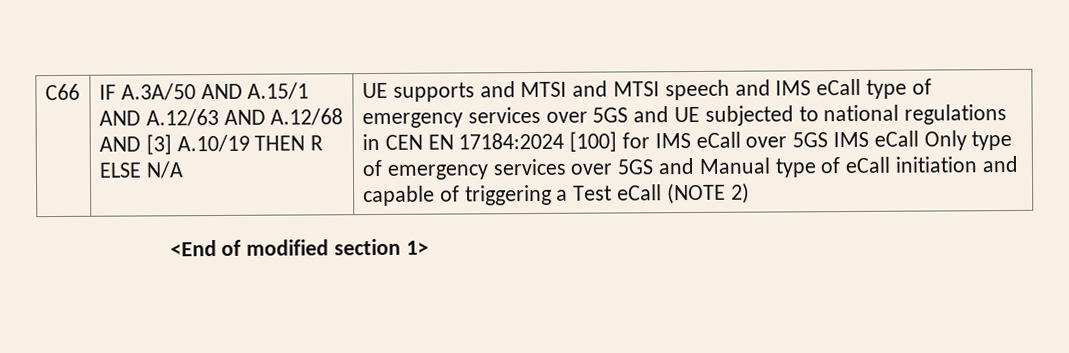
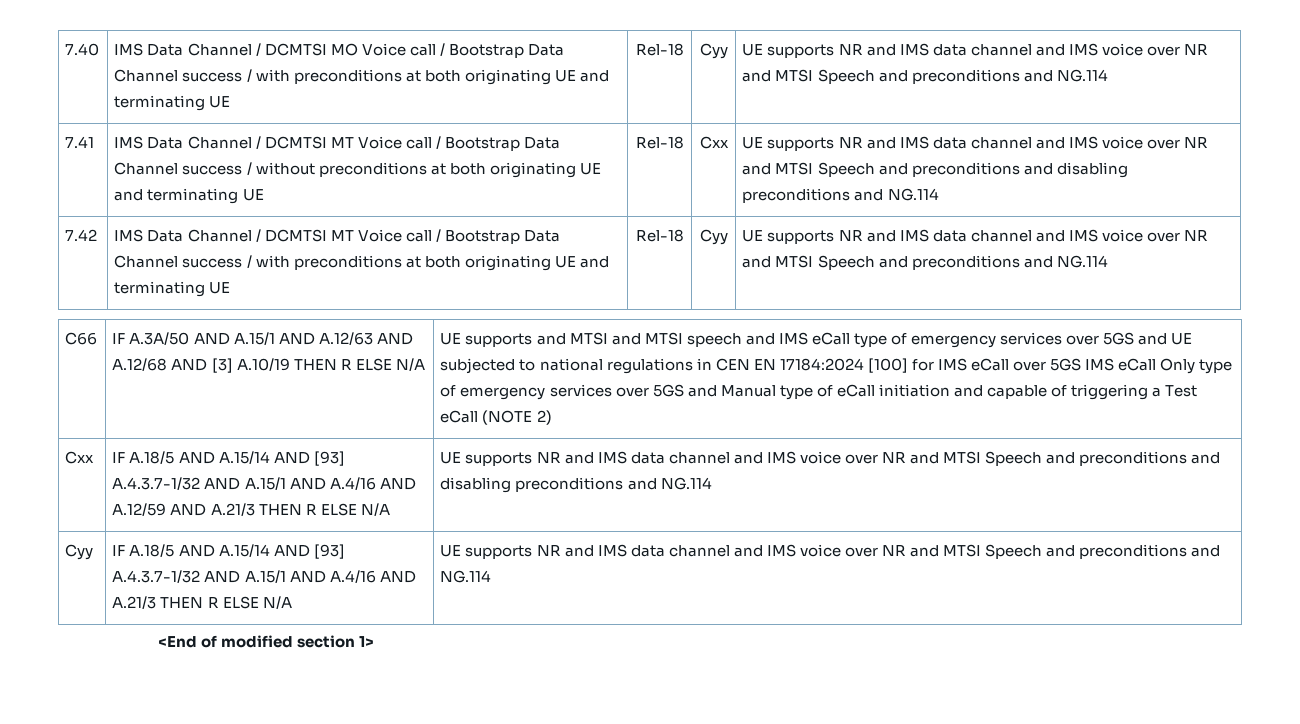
+ 7.40 | IMS Data Channel / DCMTSI MO Voice call / Bootstrap Data Channel success / with preconditions at both originating UE and terminating UE | Rel-18 | Cyy | UE supports NR and IMS data channel and IMS voice over NR and MTSI Speech and preconditions and NG.114
+ 7.41 | IMS Data Channel / DCMTSI MT Voice call / Bootstrap Data Channel success / without preconditions at both originating UE and terminating UE | Rel-18 | Cxx | UE supports NR and IMS data channel and IMS voice over NR and MTSI Speech and preconditions and disabling preconditions and NG.114
+ 7.42 | IMS Data Channel / DCMTSI MT Voice call / Bootstrap Data Channel success / with preconditions at both originating UE and terminating UE | Rel-18 | Cyy | UE supports NR and IMS data channel and IMS voice over NR and MTSI Speech and preconditions and NG.114
+ Cxx | IF A.18/5 AND A.15/14 AND [93] A.4.3.7-1/32 AND A.15/1 AND A.4/16 AND A.12/59 AND A.21/3 THEN R ELSE N/A | UE supports NR and IMS data channel and IMS voice over NR and MTSI Speech and preconditions and disabling preconditions and NG.114
+ Cyy | IF A.18/5 AND A.15/14 AND [93] A.4.3.7-1/32 AND A.15/1 AND A.4/16 AND A.21/3 THEN R ELSE N/A | UE supports NR and IMS data channel and IMS voice over NR and MTSI Speech and preconditions and NG.114

